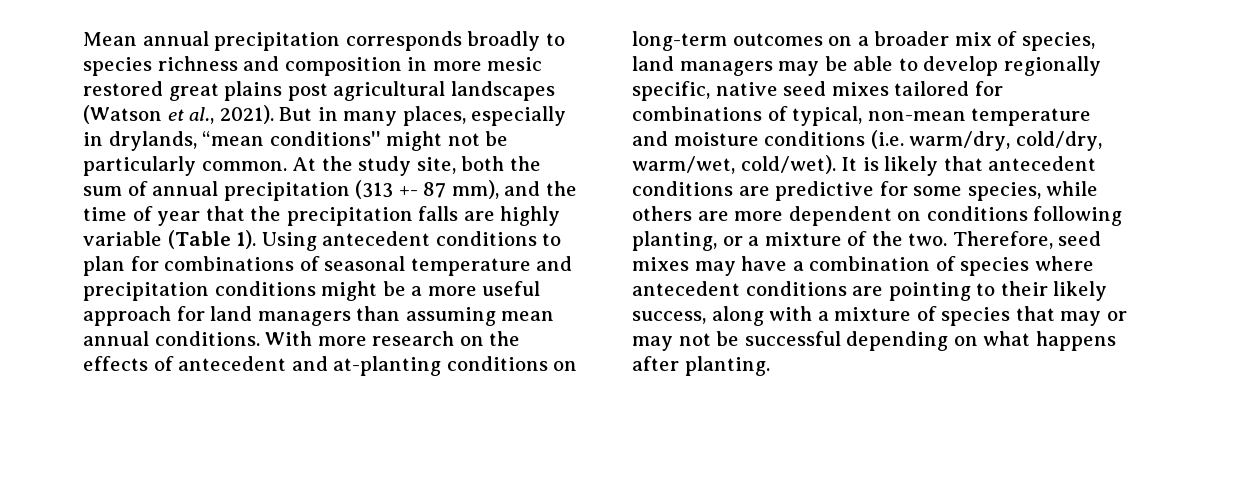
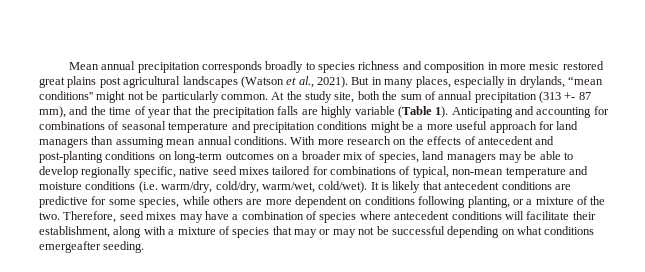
- Using antecedent conditions to plan for combinations of seasonal temperature and precipitation conditions might be a more useful approach for land managers than assuming mean annual conditions.
+ Anticipating and accounting for combinations of seasonal temperature and precipitation conditions might be a more useful approach for land managers than assuming mean annual conditions.
- With more research on the effects of antecedent and at-planting conditions on long-term outcomes on a broader mix of species, land managers may be able to develop regionally specific, native seed mixes tailored for combinations of typical, non-mean temperature and moisture conditions (i.e. warm/dry, cold/dry, warm/wet, cold/wet).
+ With more research on the effects of antecedent and post-planting conditions on long-term outcomes on a broader mix of species, land managers may be able to develop regionally specific, native seed mixes tailored for combinations of typical, non-mean temperature and moisture conditions (i.e. warm/dry, cold/dry, warm/wet, cold/wet).
- Therefore, seed mixes may have a combination of species where antecedent conditions are pointing to their likely success, along with a mixture of species that may or may not be successful depending on what happens after planting.
+ Therefore, seed mixes may have a combination of species where antecedent conditions will facilitate their establishment, along with a mixture of species that may or may not be successful depending on what conditions emergeafter seeding.

